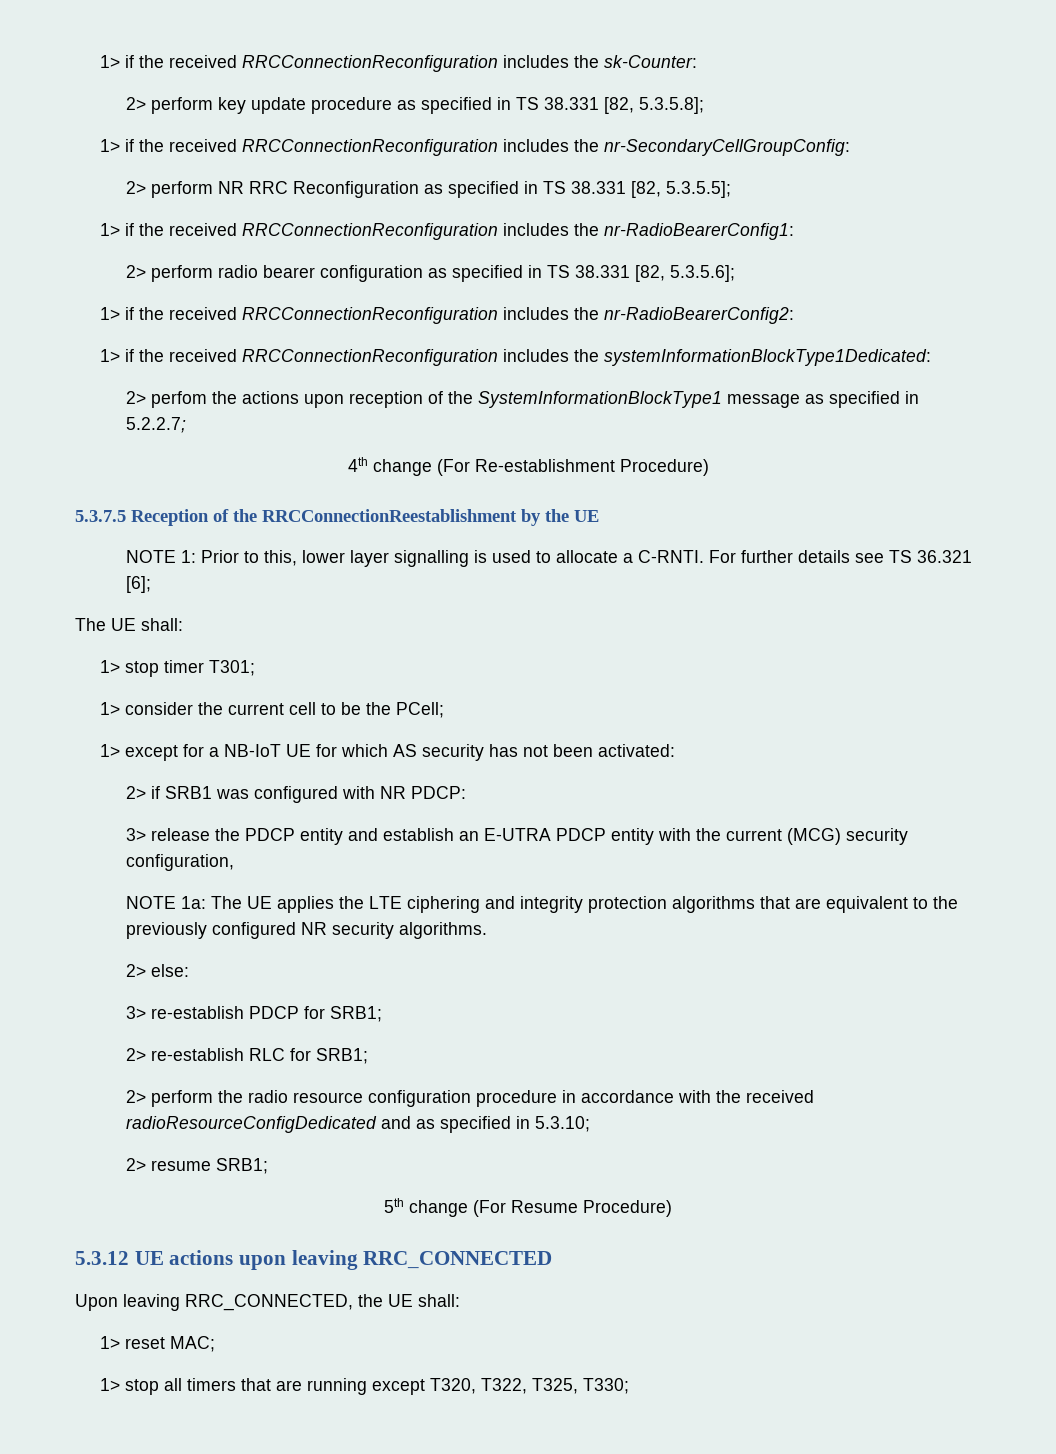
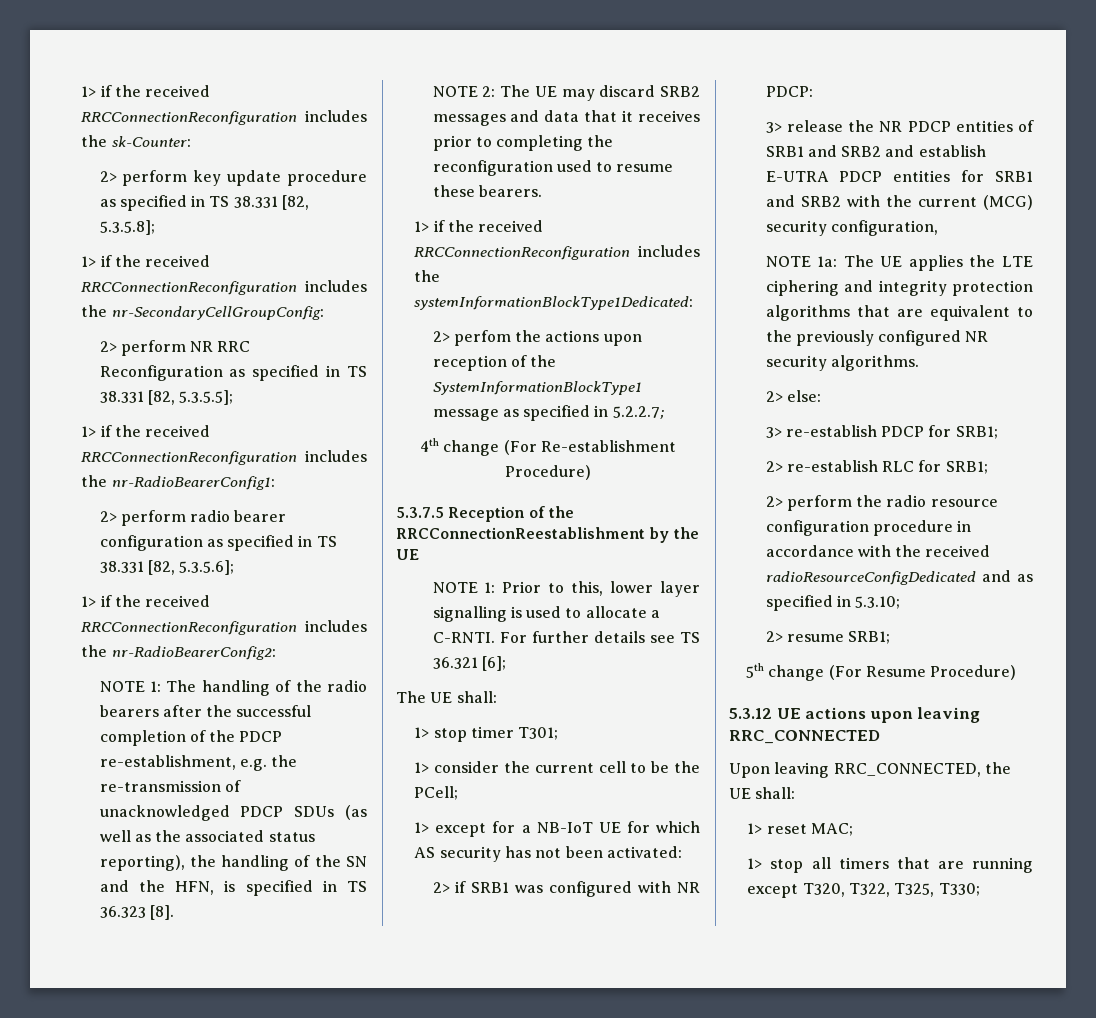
+ NOTE 1: The handling of the radio bearers after the successful completion of the PDCP re-establishment, e.g. the re-transmission of unacknowledged PDCP SDUs (as well as the associated status reporting), the handling of the SN and the HFN, is specified in TS 36.323 [8].
+ NOTE 2: The UE may discard SRB2 messages and data that it receives prior to completing the reconfiguration used to resume these bearers.
- 3> release the PDCP entity and establish an E-UTRA PDCP entity with the current (MCG) security configuration,
+ 3> release the NR PDCP entities of SRB1 and SRB2 and establish E-UTRA PDCP entities for SRB1 and SRB2 with the current (MCG) security configuration,

